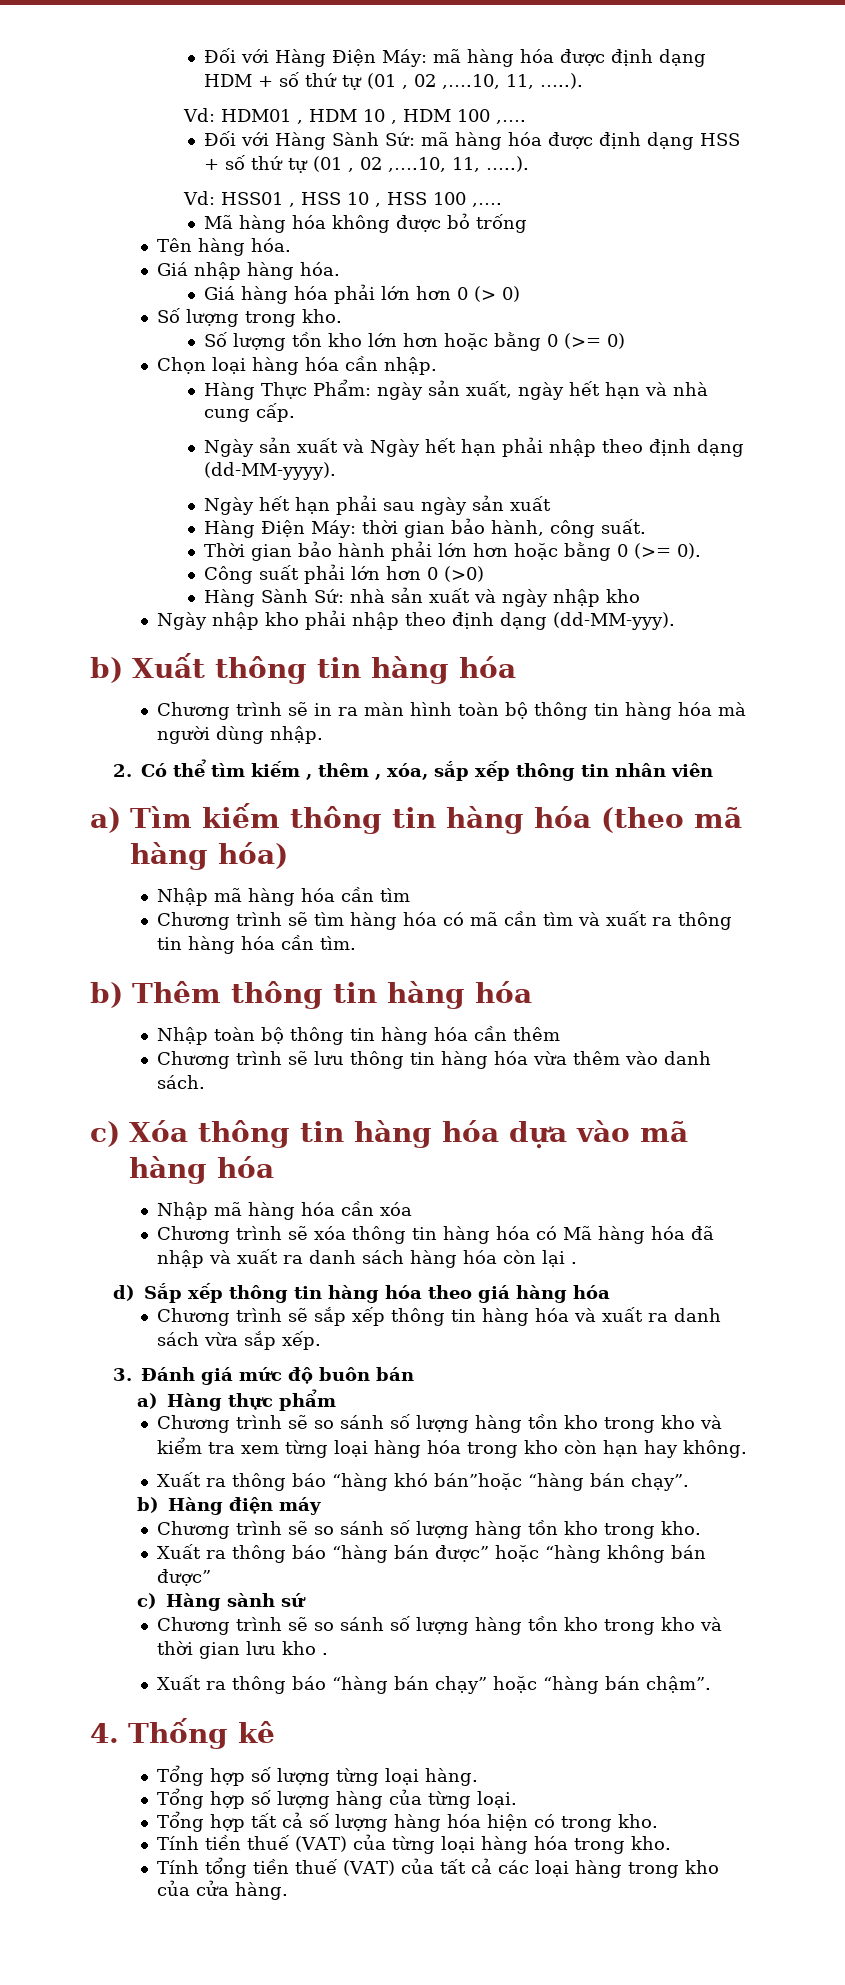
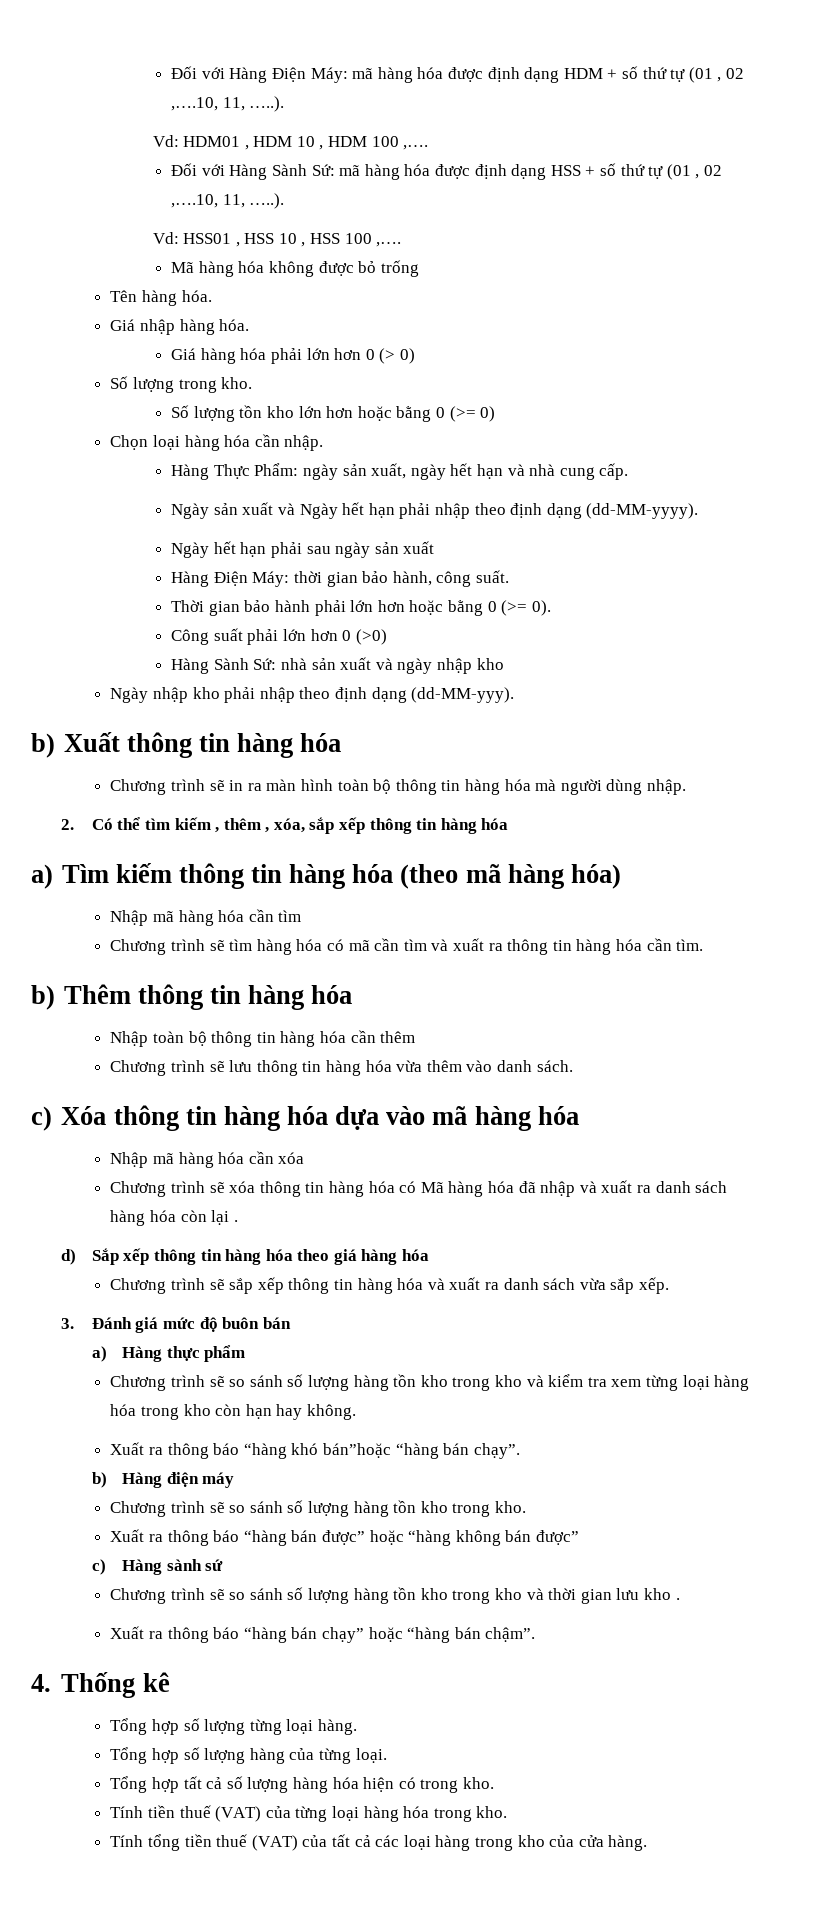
- 2. Có thể tìm kiếm , thêm , xóa, sắp xếp thông tin nhân viên
+ 2. Có thể tìm kiếm , thêm , xóa, sắp xếp thông tin hàng hóa

